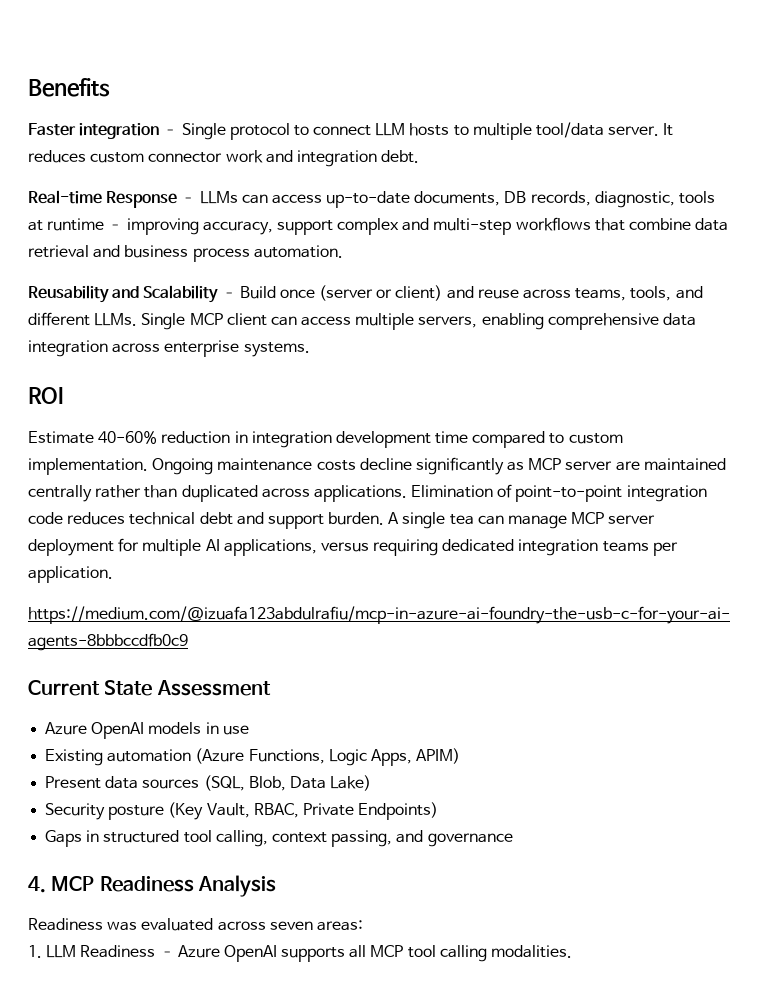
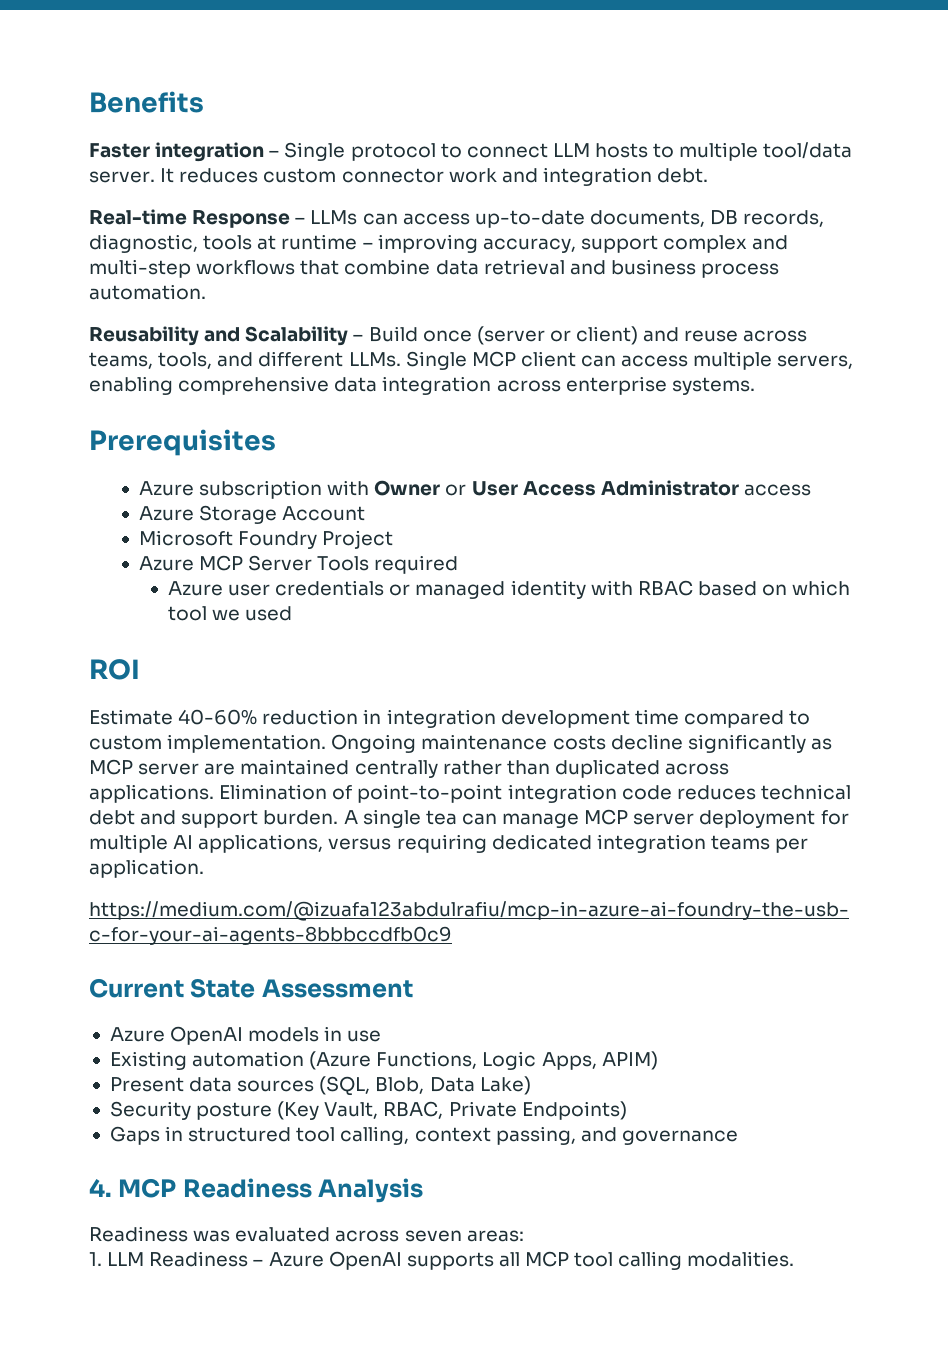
+ Prerequisites
+ Azure subscription with Owner or User Access Administrator access
+ Azure Storage Account
+ Microsoft Foundry Project
+ Azure MCP Server Tools required
+ Azure user credentials or managed identity with RBAC based on which tool we used

